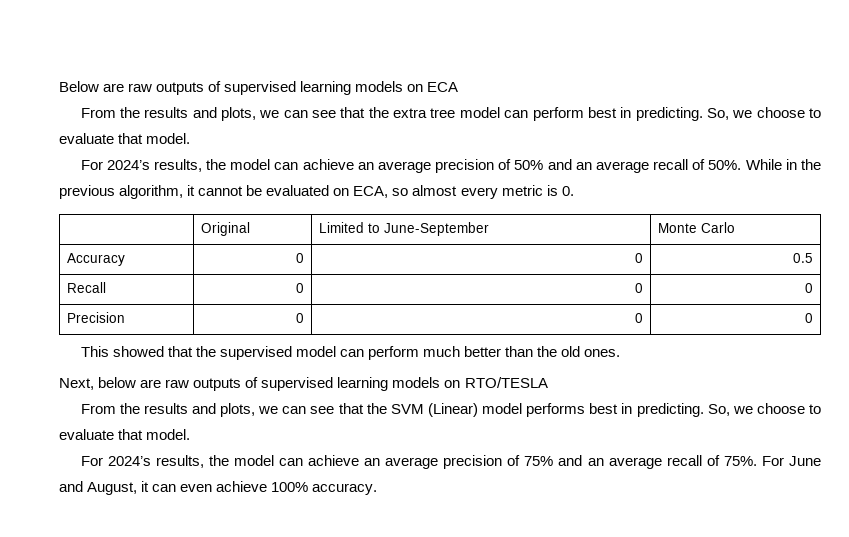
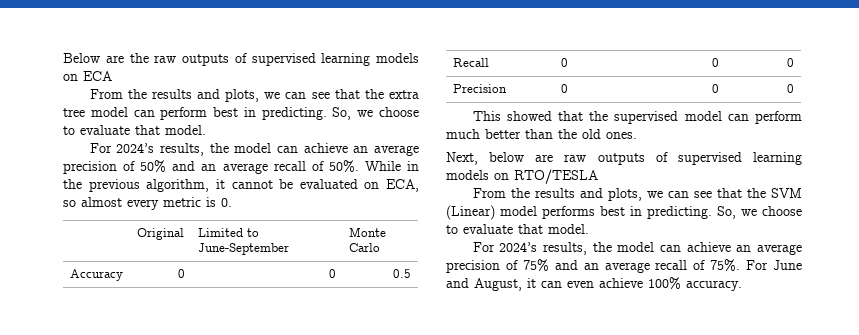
- Below are raw outputs of supervised learning models on ECA
+ Below are the raw outputs of supervised learning models on ECA

